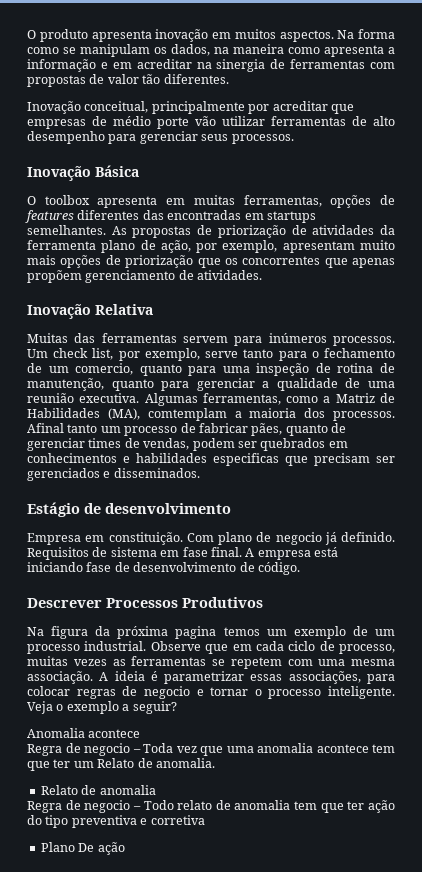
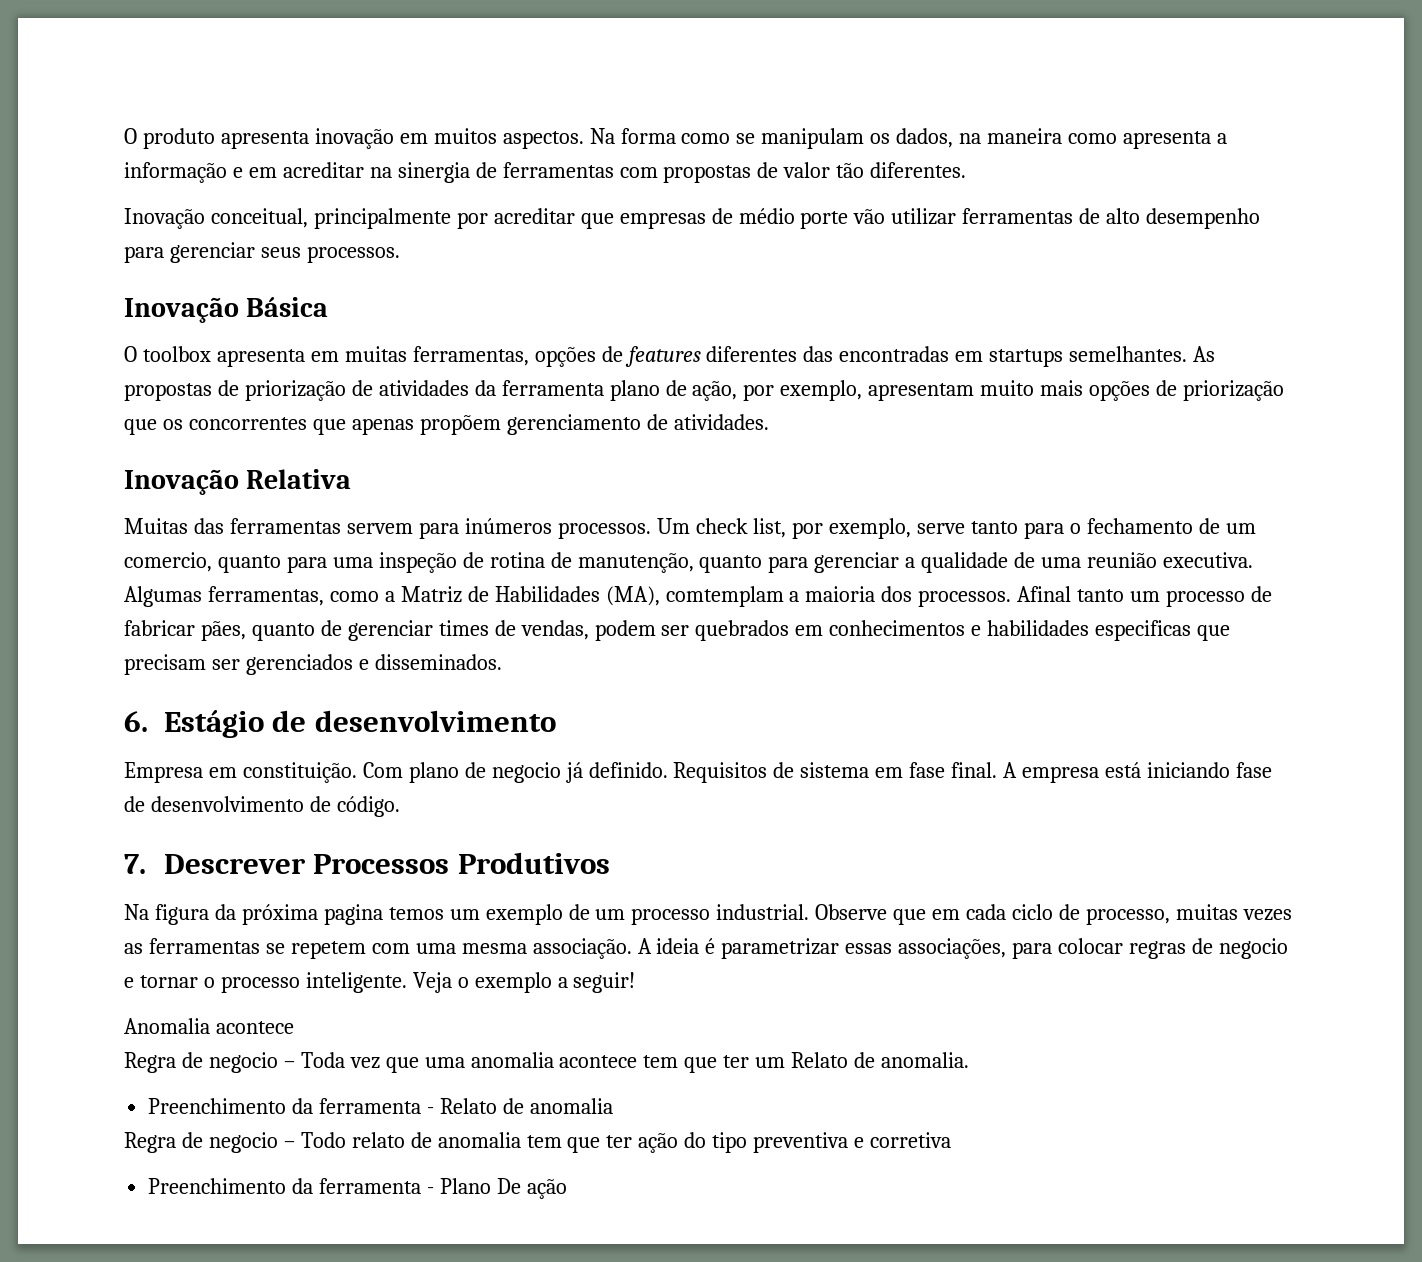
- Estágio de desenvolvimento
+ 6. Estágio de desenvolvimento
- Descrever Processos Produtivos
+ 7. Descrever Processos Produtivos
- Veja o exemplo a seguir?
+ Veja o exemplo a seguir!
- Relato de anomalia
+ Preenchimento da ferramenta - Relato de anomalia
- Plano De ação
+ Preenchimento da ferramenta - Plano De ação

